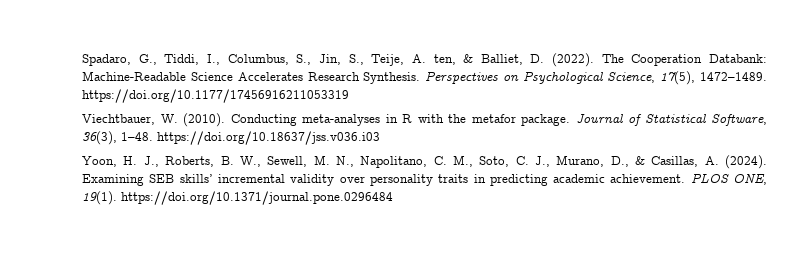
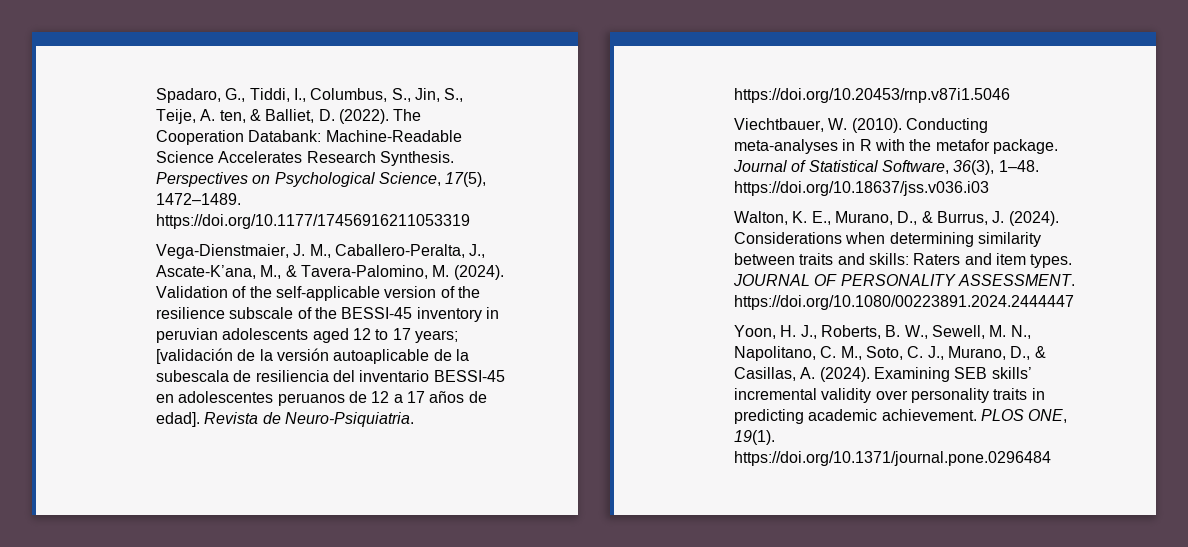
+ Vega-Dienstmaier, J. M., Caballero-Peralta, J., Ascate-K’ana, M., & Tavera-Palomino, M. (2024). Validation of the self-applicable version of the resilience subscale of the BESSI-45 inventory in peruvian adolescents aged 12 to 17 years; [validación de la versión autoaplicable de la subescala de resiliencia del inventario BESSI-45 en adolescentes peruanos de 12 a 17 años de edad]. Revista de Neuro-Psiquiatria. https://doi.org/10.20453/rnp.v87i1.5046
+ Walton, K. E., Murano, D., & Burrus, J. (2024). Considerations when determining similarity between traits and skills: Raters and item types. JOURNAL OF PERSONALITY ASSESSMENT. https://doi.org/10.1080/00223891.2024.2444447

